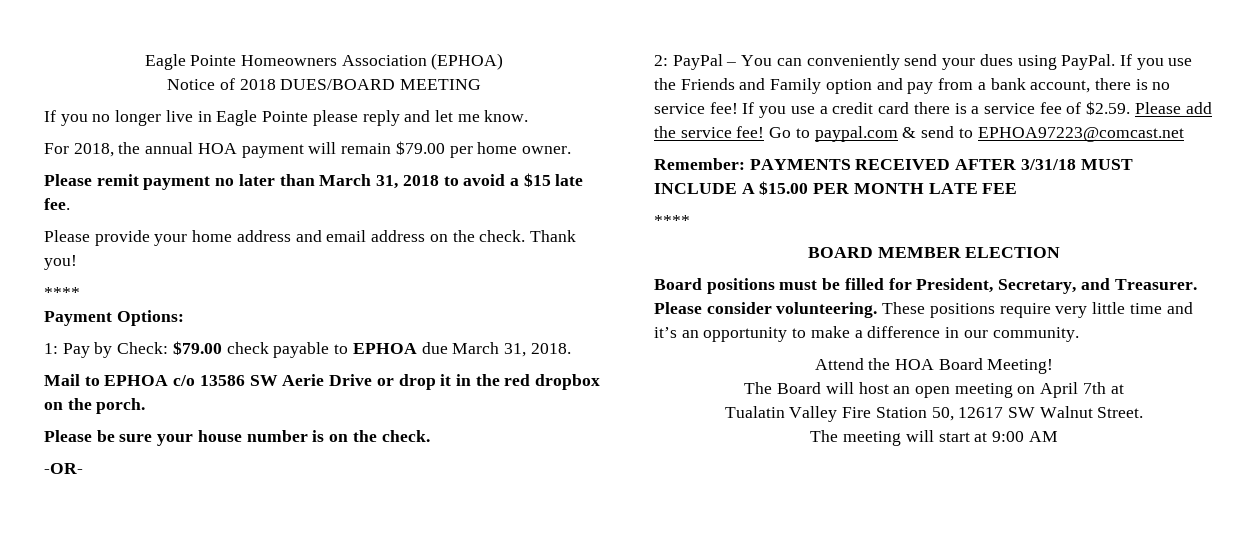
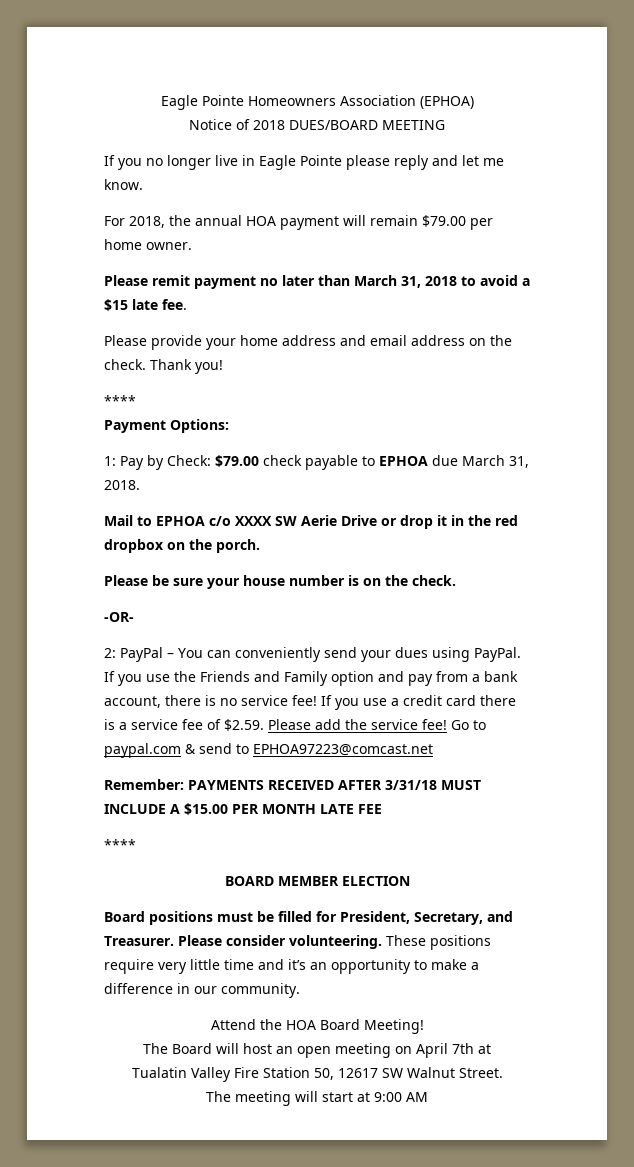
- Mail to EPHOA c/o 13586 SW Aerie Drive or drop it in the red dropbox on the porch.
+ Mail to EPHOA c/o XXXX SW Aerie Drive or drop it in the red dropbox on the porch.

